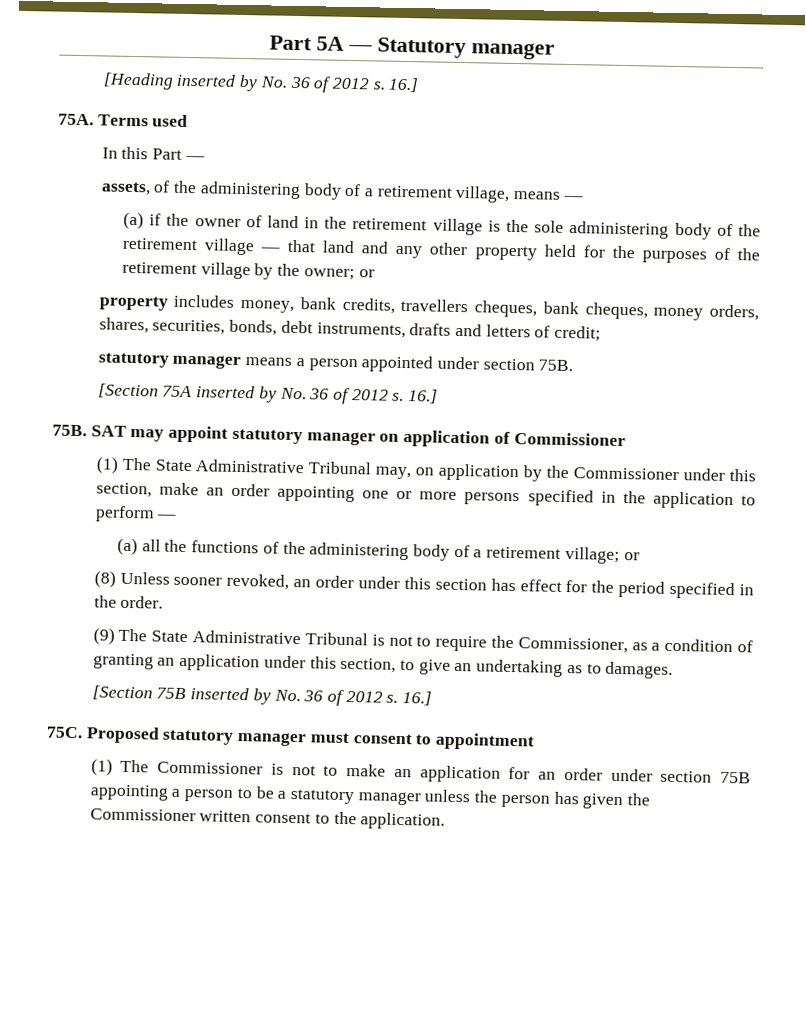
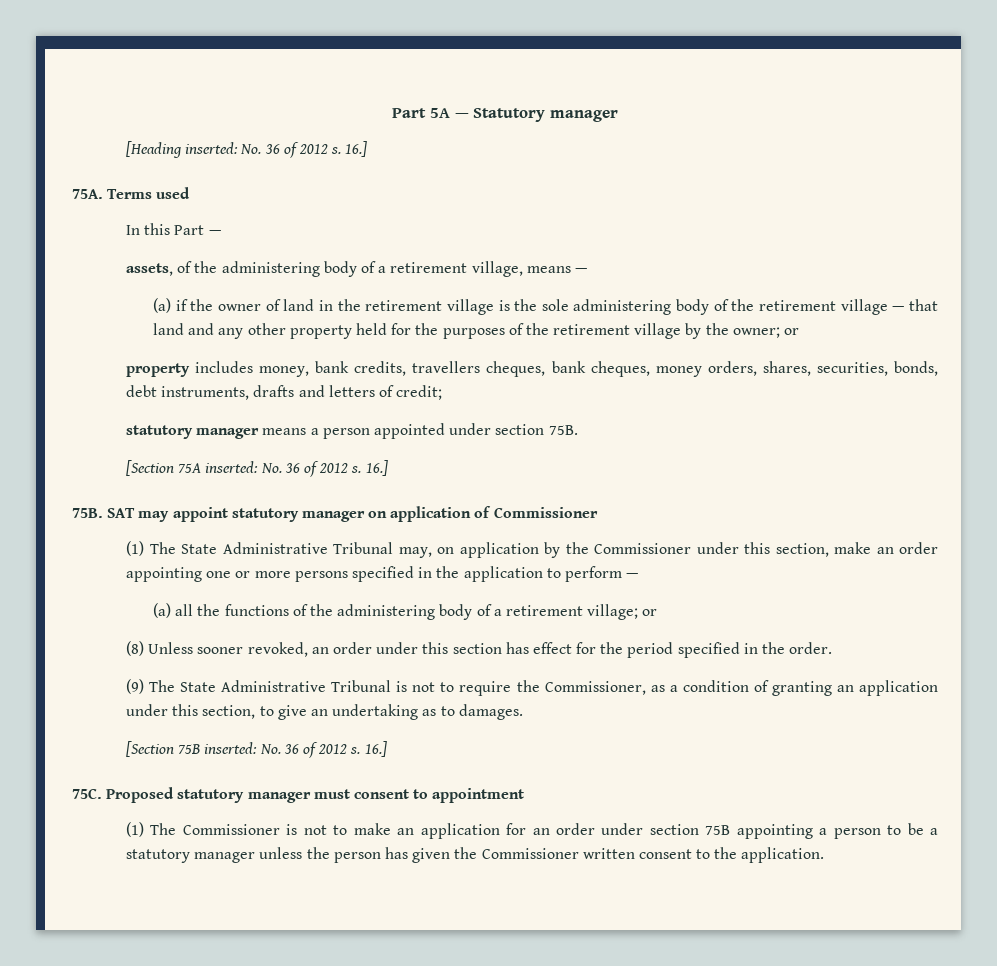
- [Heading inserted by No. 36 of 2012 s.
+ [Heading inserted: No. 36 of 2012 s.
- [Section 75A inserted by No. 36 of 2012 s.
+ [Section 75A inserted: No. 36 of 2012 s.
- [Section 75B inserted by No. 36 of 2012 s.
+ [Section 75B inserted: No. 36 of 2012 s.

